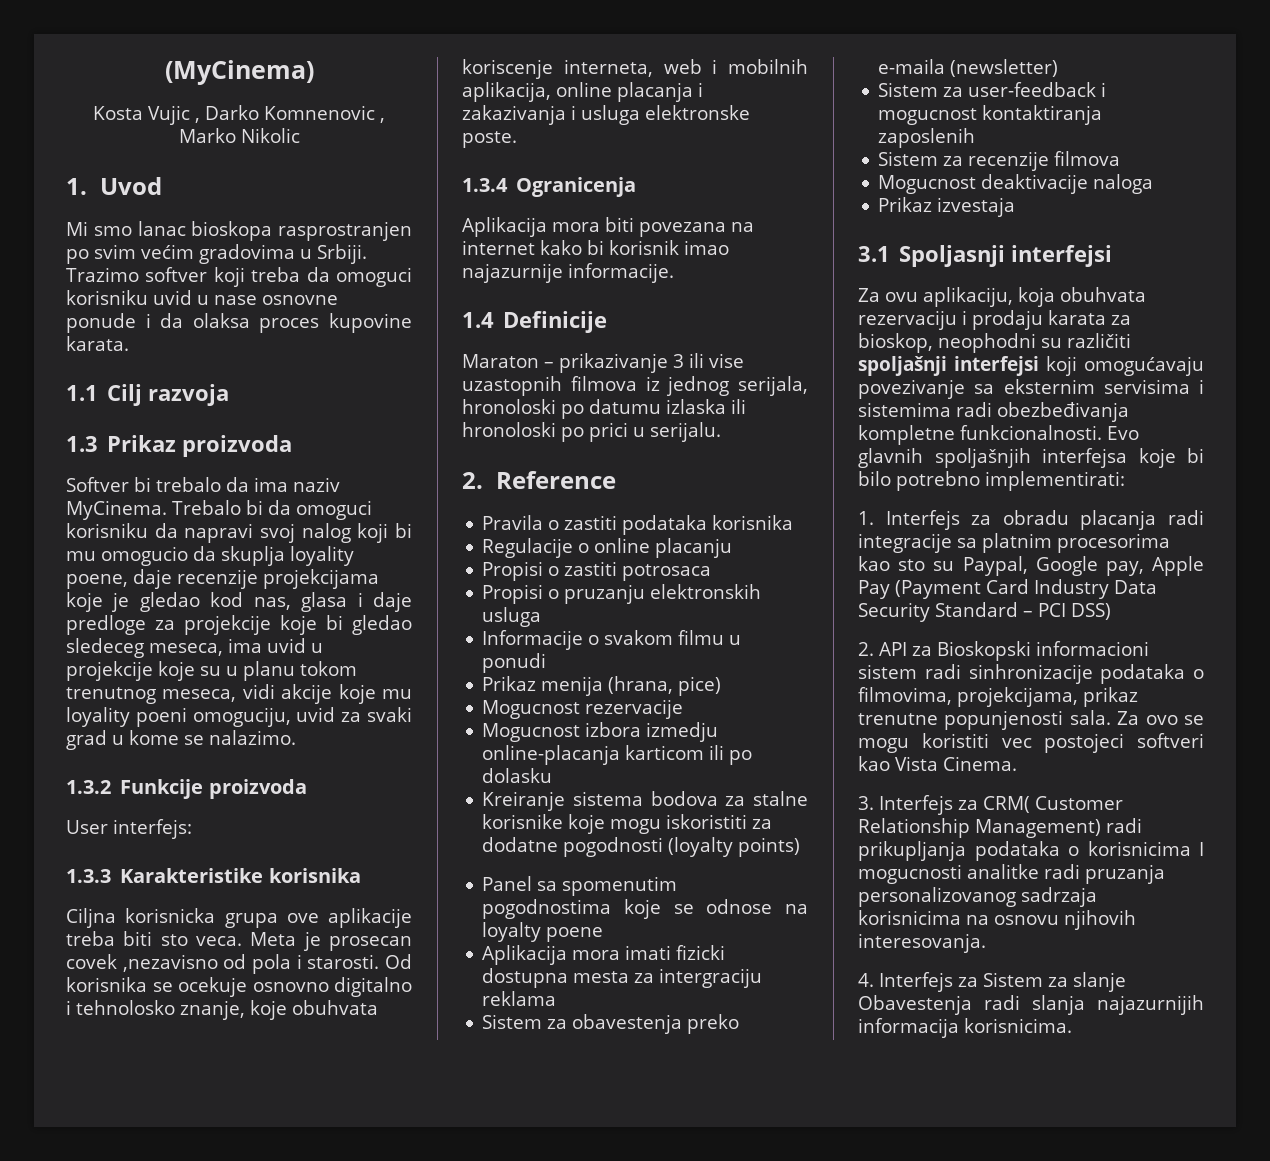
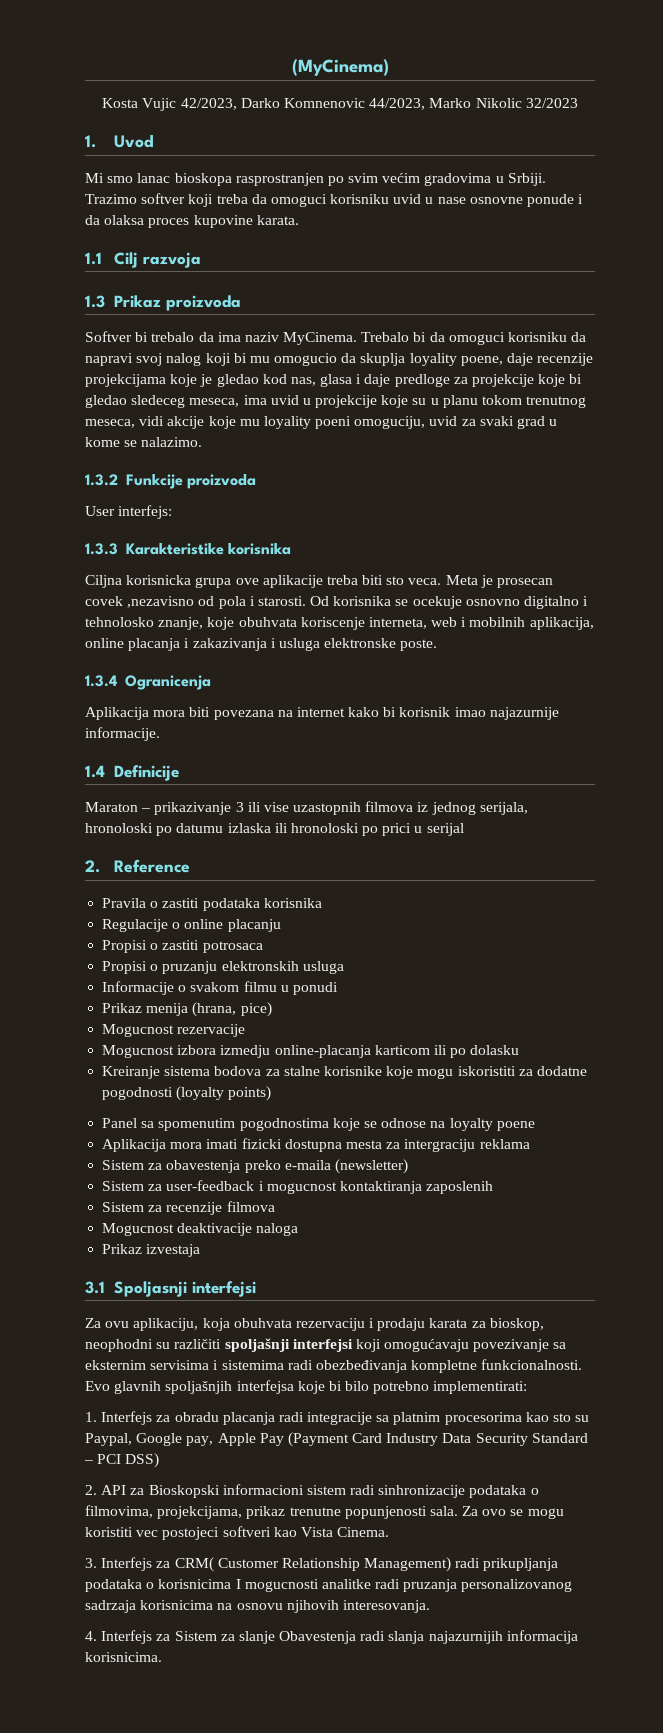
- Kosta Vujic , Darko Komnenovic , Marko Nikolic
+ Kosta Vujic 42/2023, Darko Komnenovic 44/2023, Marko Nikolic 32/2023
- Maraton – prikazivanje 3 ili vise uzastopnih filmova iz jednog serijala, hronoloski po datumu izlaska ili hronoloski po prici u serijalu.
+ Maraton – prikazivanje 3 ili vise uzastopnih filmova iz jednog serijala, hronoloski po datumu izlaska ili hronoloski po prici u serijal

